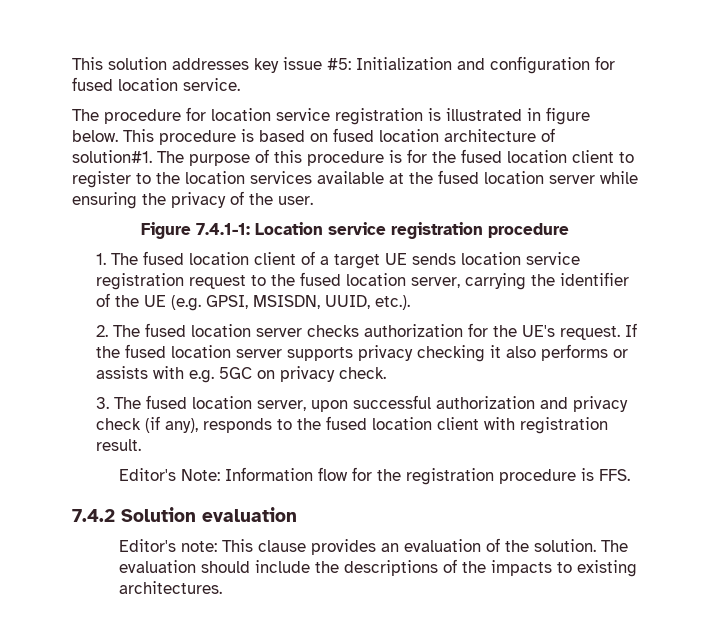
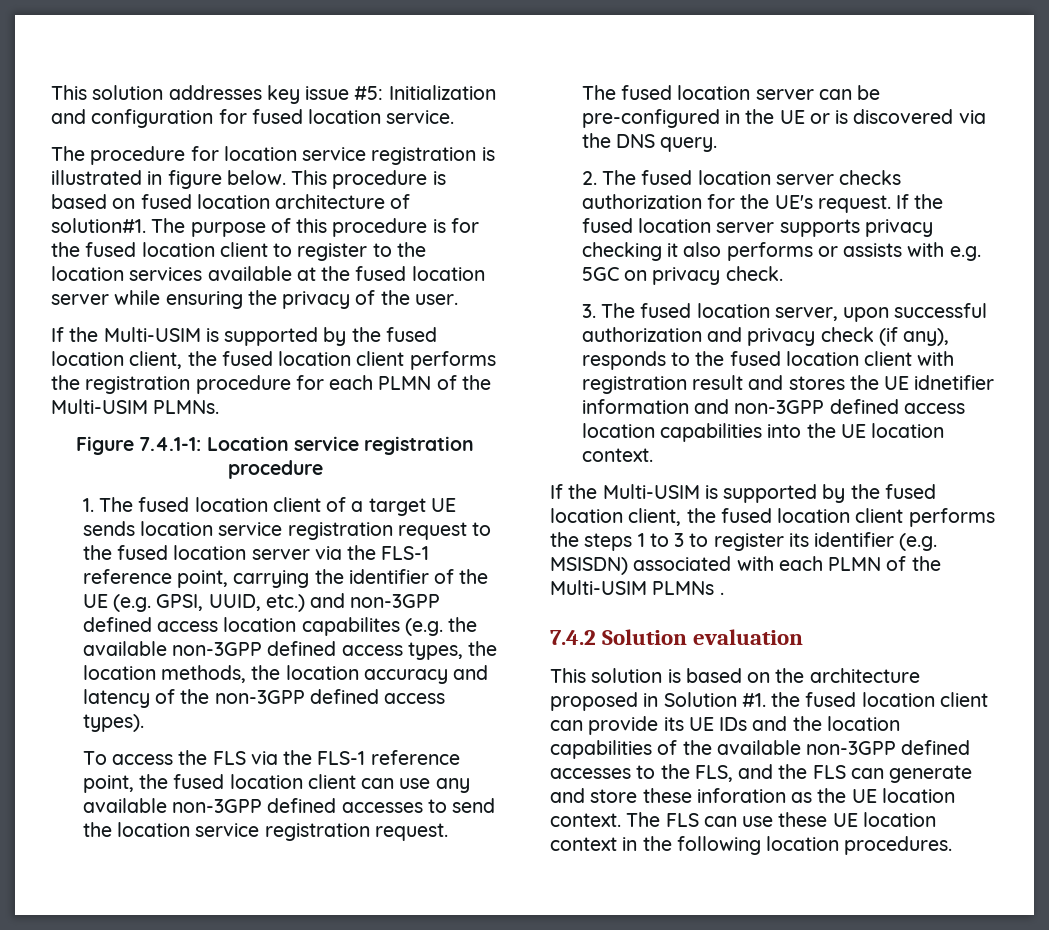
+ If the Multi-USIM is supported by the fused location client, the fused location client performs the registration procedure for each PLMN of the Multi-USIM PLMNs.
- 1. The fused location client of a target UE sends location service registration request to the fused location server, carrying the identifier of the UE (e.g. GPSI, MSISDN, UUID, etc.).
+ 1. The fused location client of a target UE sends location service registration request to the fused location server via the FLS-1 reference point, carrying the identifier of the UE (e.g. GPSI, UUID, etc.) and non-3GPP defined access location capabilites (e.g. the available non-3GPP defined access types, the location methods, the location accuracy and latency of the non-3GPP defined access types).
+ To access the FLS via the FLS-1 reference point, the fused location client can use any available non-3GPP defined accesses to send the location service registration request.
+ The fused location server can be pre-configured in the UE or is discovered via the DNS query.
- 3. The fused location server, upon successful authorization and privacy check (if any), responds to the fused location client with registration result.
- Editor's Note: Information flow for the registration procedure is FFS.
+ 3. The fused location server, upon successful authorization and privacy check (if any), responds to the fused location client with registration result and stores the UE idnetifier information and non-3GPP defined access location capabilities into the UE location context.
+ If the Multi-USIM is supported by the fused location client, the fused location client performs the steps 1 to 3 to register its identifier (e.g. MSISDN) associated with each PLMN of the Multi-USIM PLMNs .
  7.4.2 Solution evaluation
- Editor's note: This clause provides an evaluation of the solution. The evaluation should include the descriptions of the impacts to existing architectures.
+ This solution is based on the architecture proposed in Solution #1. the fused location client can provide its UE IDs and the location capabilities of the available non-3GPP defined accesses to the FLS, and the FLS can generate and store these inforation as the UE location context. The FLS can use these UE location context in the following location procedures.

